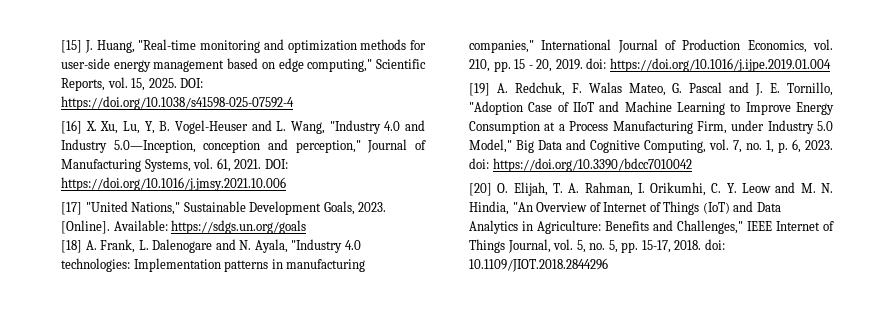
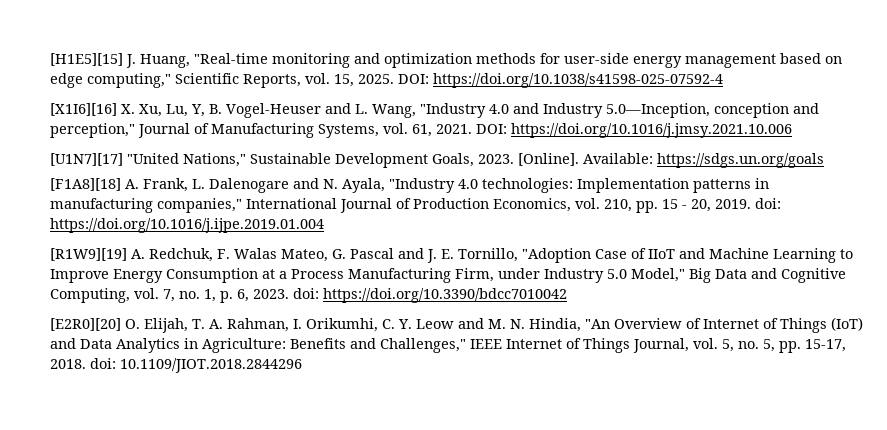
- [15] J. Huang, "Real-time monitoring and optimization methods for user-side energy management based on edge computing," Scientific Reports, vol. 15, 2025.
+ [H1E5][15] J. Huang, "Real-time monitoring and optimization methods for user-side energy management based on edge computing," Scientific Reports, vol. 15, 2025.
- [16] X. Xu, Lu, Y, B. Vogel-Heuser and L. Wang, "Industry 4.0 and Industry 5.0—Inception, conception and perception," Journal of Manufacturing Systems, vol. 61, 2021.
+ [X1I6][16] X. Xu, Lu, Y, B. Vogel-Heuser and L. Wang, "Industry 4.0 and Industry 5.0—Inception, conception and perception," Journal of Manufacturing Systems, vol. 61, 2021.
- [17] "United Nations," Sustainable Development Goals, 2023.
+ [U1N7][17] "United Nations," Sustainable Development Goals, 2023.
- [18] A. Frank, L. Dalenogare and N. Ayala, "Industry 4.0 technologies: Implementation patterns in manufacturing companies," International Journal of Production Economics, vol. 210, pp. 15 - 20, 2019. doi: https://doi.org/10.1016/j.ijpe.2019.01.004
+ [F1A8][18] A. Frank, L. Dalenogare and N. Ayala, "Industry 4.0 technologies: Implementation patterns in manufacturing companies," International Journal of Production Economics, vol. 210, pp. 15 - 20, 2019. doi: https://doi.org/10.1016/j.ijpe.2019.01.004
- [19] A. Redchuk, F. Walas Mateo, G. Pascal and J. E. Tornillo, "Adoption Case of IIoT and Machine Learning to Improve Energy Consumption at a Process Manufacturing Firm, under Industry 5.0 Model," Big Data and Cognitive Computing, vol. 7, no. 1, p. 6, 2023. doi: https://doi.org/10.3390/bdcc7010042
+ [R1W9][19] A. Redchuk, F. Walas Mateo, G. Pascal and J. E. Tornillo, "Adoption Case of IIoT and Machine Learning to Improve Energy Consumption at a Process Manufacturing Firm, under Industry 5.0 Model," Big Data and Cognitive Computing, vol. 7, no. 1, p. 6, 2023. doi: https://doi.org/10.3390/bdcc7010042
- [20] O. Elijah, T. A. Rahman, I. Orikumhi, C. Y. Leow and M. N. Hindia, "An Overview of Internet of Things (IoT) and Data Analytics in Agriculture: Benefits and Challenges," IEEE Internet of Things Journal, vol. 5, no. 5, pp. 15-17, 2018. doi: 10.1109/JIOT.2018.2844296
+ [E2R0][20] O. Elijah, T. A. Rahman, I. Orikumhi, C. Y. Leow and M. N. Hindia, "An Overview of Internet of Things (IoT) and Data Analytics in Agriculture: Benefits and Challenges," IEEE Internet of Things Journal, vol. 5, no. 5, pp. 15-17, 2018. doi: 10.1109/JIOT.2018.2844296

